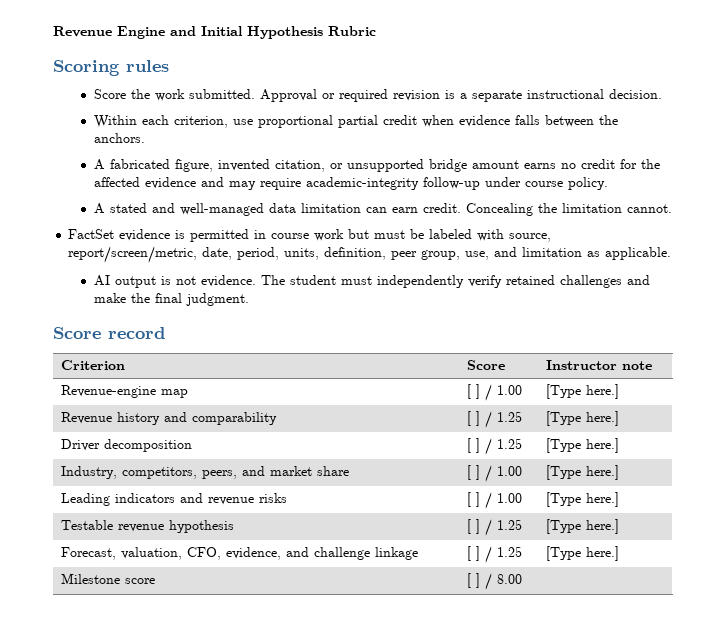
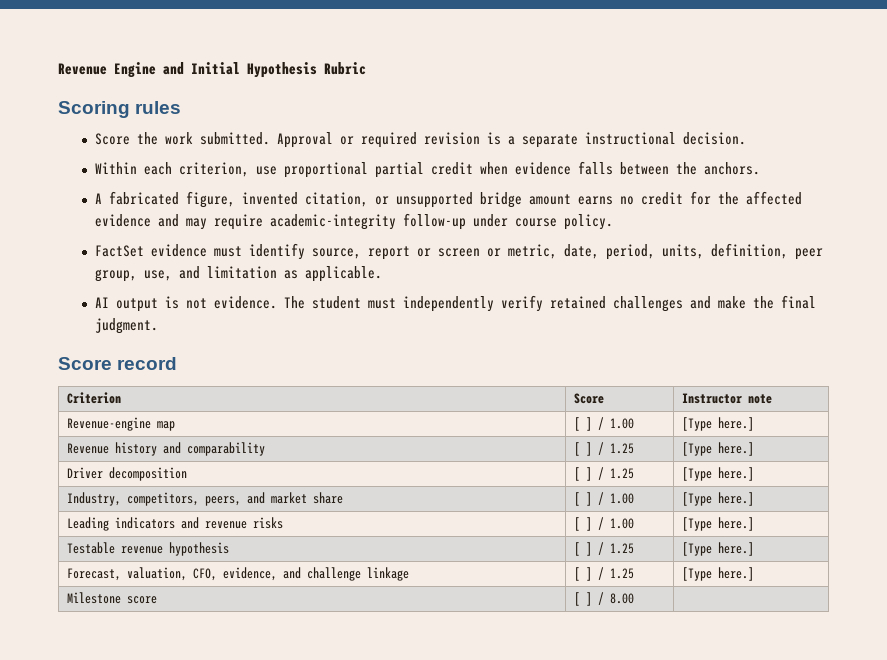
- A stated and well-managed data limitation can earn credit. Concealing the limitation cannot.
- FactSet evidence is permitted in course work but must be labeled with source, report/screen/metric, date, period, units, definition, peer group, use, and limitation as applicable.
+ FactSet evidence must identify source, report or screen or metric, date, period, units, definition, peer group, use, and limitation as applicable.

